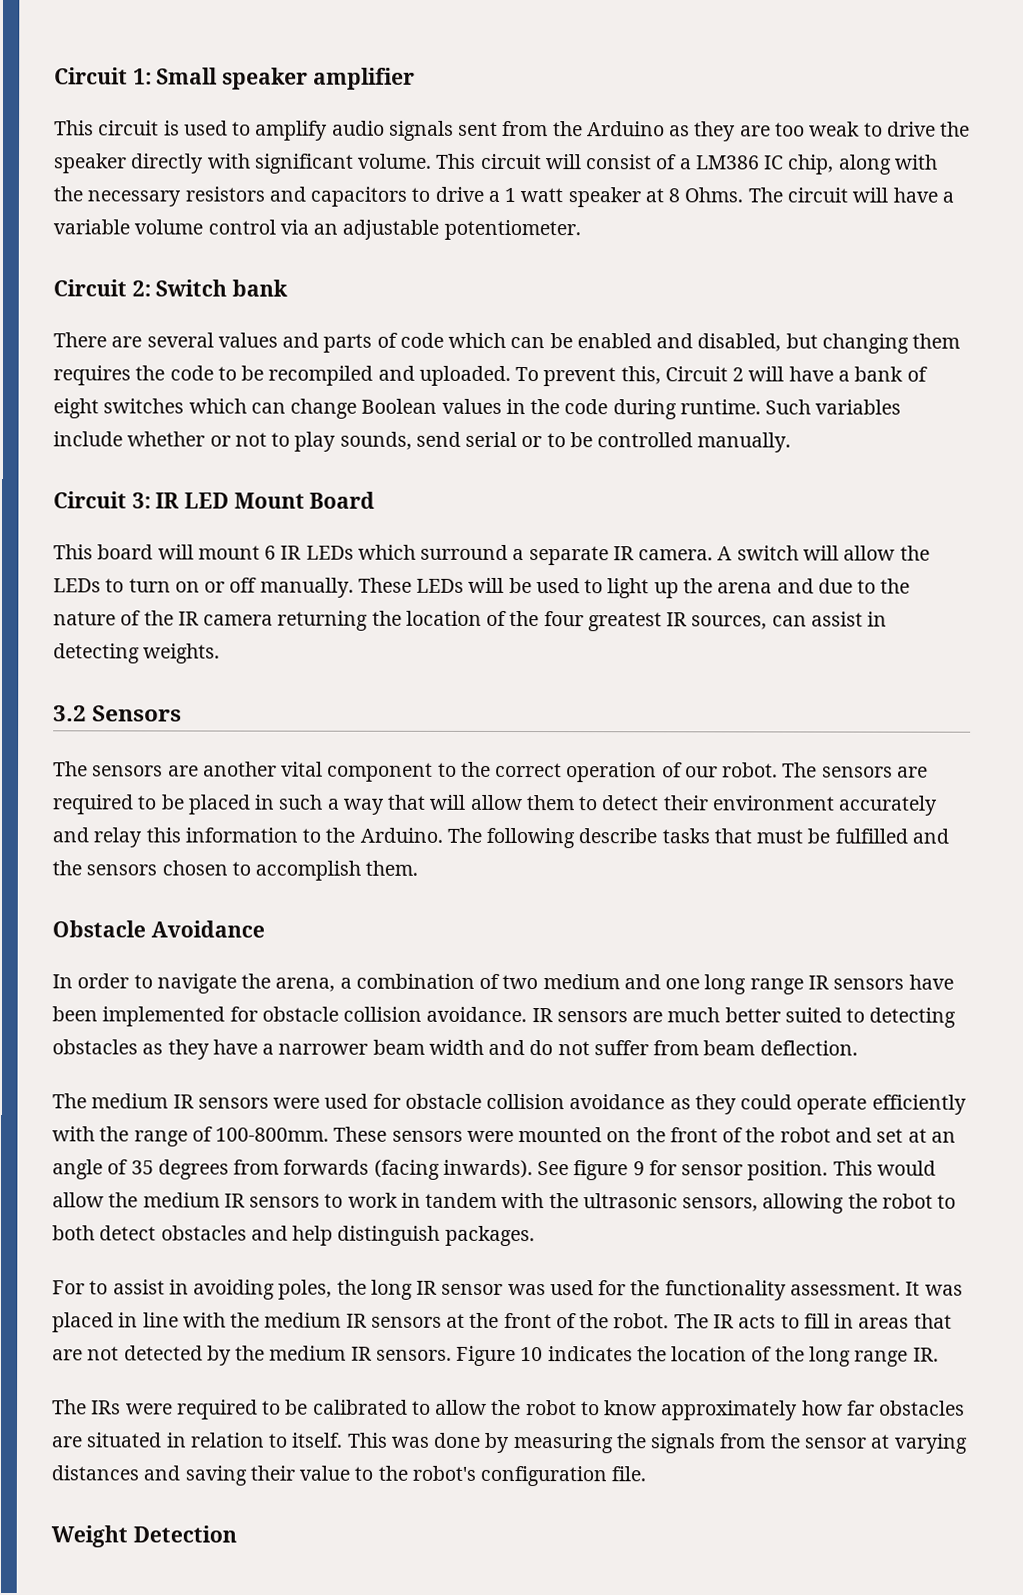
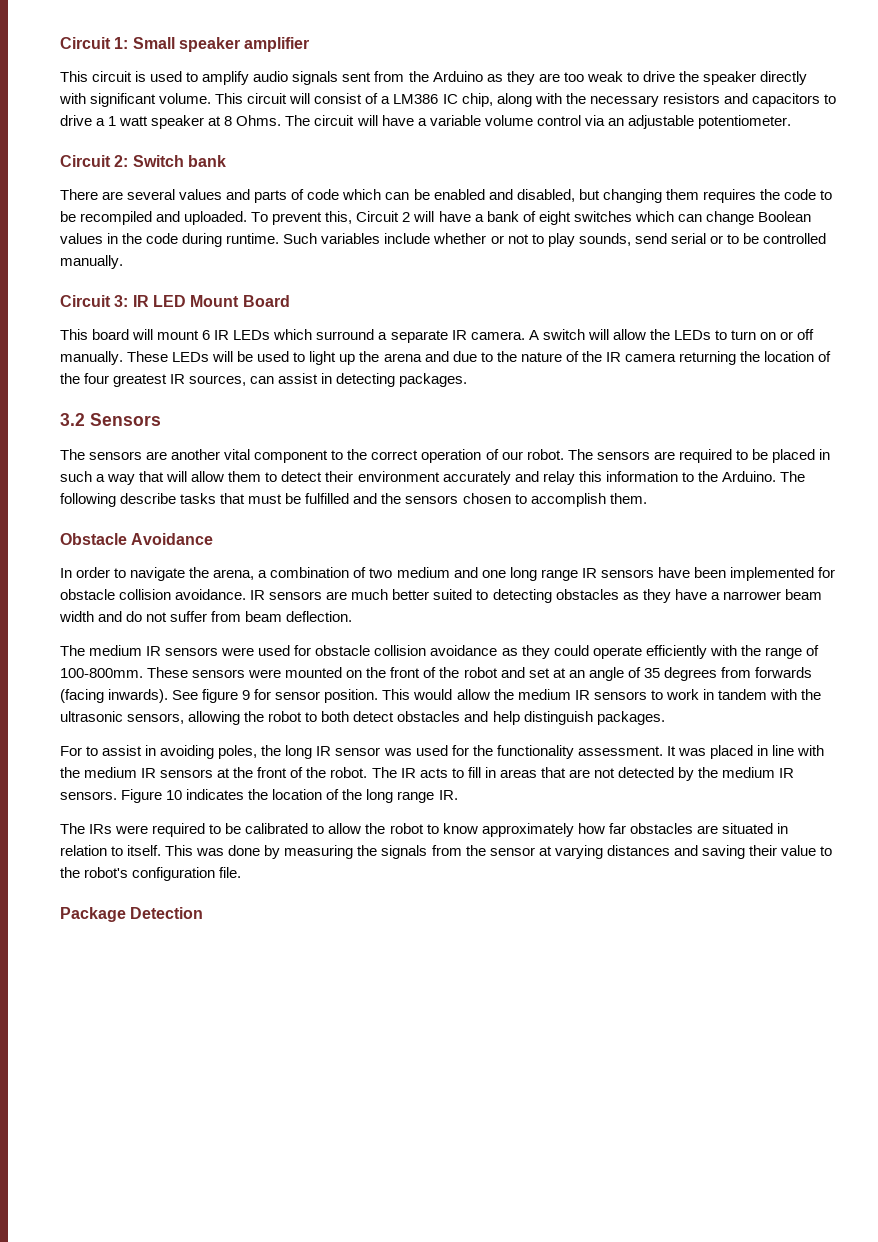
- These LEDs will be used to light up the arena and due to the nature of the IR camera returning the location of the four greatest IR sources, can assist in detecting weights.
+ These LEDs will be used to light up the arena and due to the nature of the IR camera returning the location of the four greatest IR sources, can assist in detecting packages.
- Weight Detection
+ Package Detection

